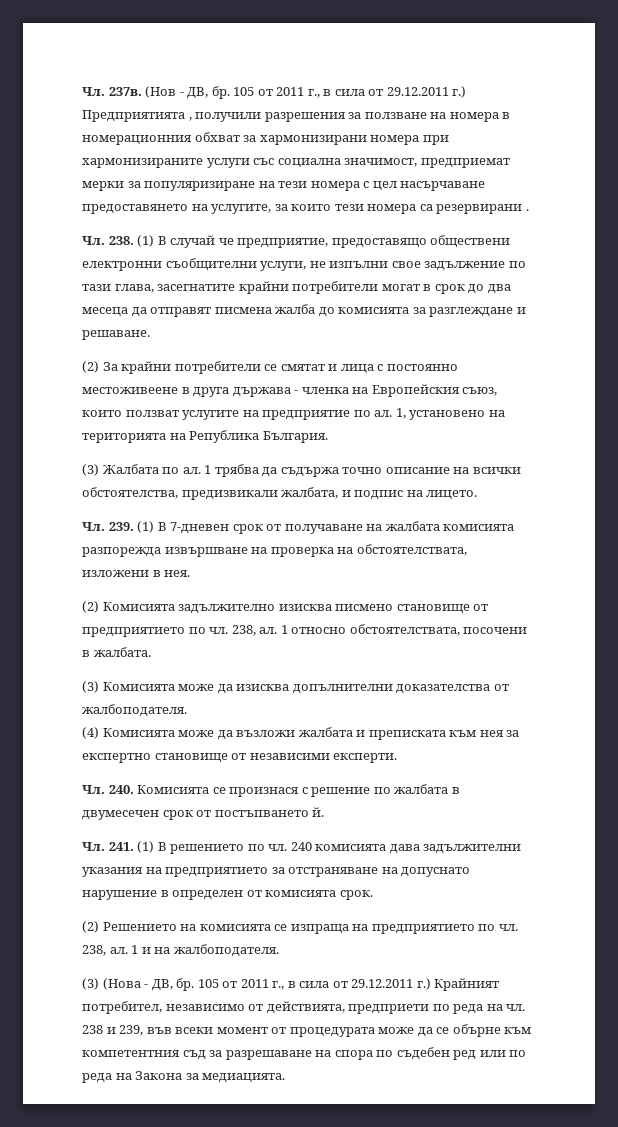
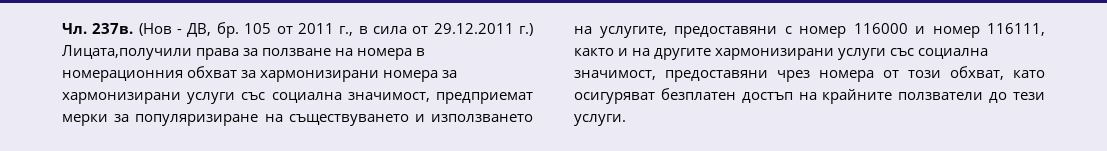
- 105 от 2011 г., в сила от 29.12.2011 г.) Предприятията , получили разрешения за ползване на номера в номерационния обхват за хармонизирани номера при хармонизираните услуги със социална значимост, предприемат мерки за популяризиране на тези номера с цел насърчаване предоставянето на услугите, за които тези номера са резервирани .
- Чл. 238. (1) В случай че предприятие, предоставящо обществени електронни съобщителни услуги, не изпълни свое задължение по тази глава, засегнатите крайни потребители могат в срок до два месеца да отправят писмена жалба до комисията за разглеждане и решаване.
- (2) За крайни потребители се смятат и лица с постоянно местоживеене в друга държава - членка на Европейския съюз, които ползват услугите на предприятие по ал. 1, установено на територията на Република България.
- (3) Жалбата по ал. 1 трябва да съдържа точно описание на всички обстоятелства, предизвикали жалбата, и подпис на лицето.
- Чл. 239. (1) В 7-дневен срок от получаване на жалбата комисията разпорежда извършване на проверка на обстоятелствата, изложени в нея.
- (2) Комисията задължително изисква писмено становище от предприятието по чл. 238, ал. 1 относно обстоятелствата, посочени в жалбата.
- (3) Комисията може да изисква допълнителни доказателства от жалбоподателя.
- (4) Комисията може да възложи жалбата и преписката към нея за експертно становище от независими експерти.
- Чл. 240. Комисията се произнася с решение по жалбата в двумесечен срок от постъпването й.
- Чл. 241. (1) В решението по чл. 240 комисията дава задължителни указания на предприятието за отстраняване на допуснато нарушение в определен от комисията срок.
- (2) Решението на комисията се изпраща на предприятието по чл. 238, ал. 1 и на жалбоподателя.
- (3) (Нова - ДВ, бр. 105 от 2011 г., в сила от 29.12.2011 г.) Крайният потребител, независимо от действията, предприети по реда на чл. 238 и 239, във всеки момент от процедурата може да се обърне към компетентния съд за разрешаване на спора по съдебен ред или по реда на Закона за медиацията.
+ 105 от 2011 г., в сила от 29.12.2011 г.) Лицата,получили права за ползване на номера в номерационния обхват за хармонизирани номера за хармонизирани услуги със социална значимост, предприемат мерки за популяризиране на съществуването и използването на услугите, предоставяни с номер 116000 и номер 116111, както и на другите хармонизирани услуги със социална значимост, предоставяни чрез номера от този обхват, като осигуряват безплатен достъп на крайните ползватели до тези услуги.

